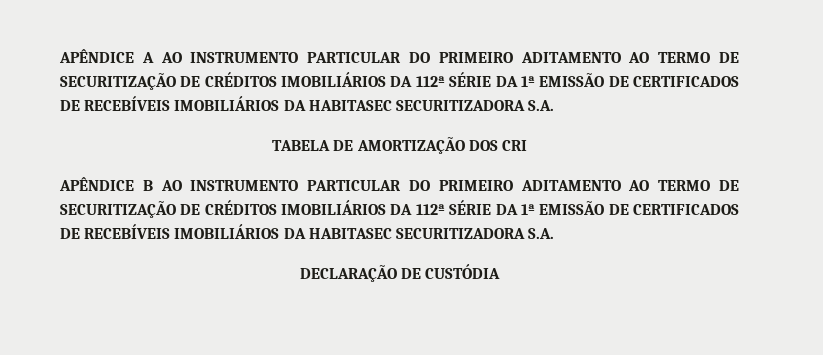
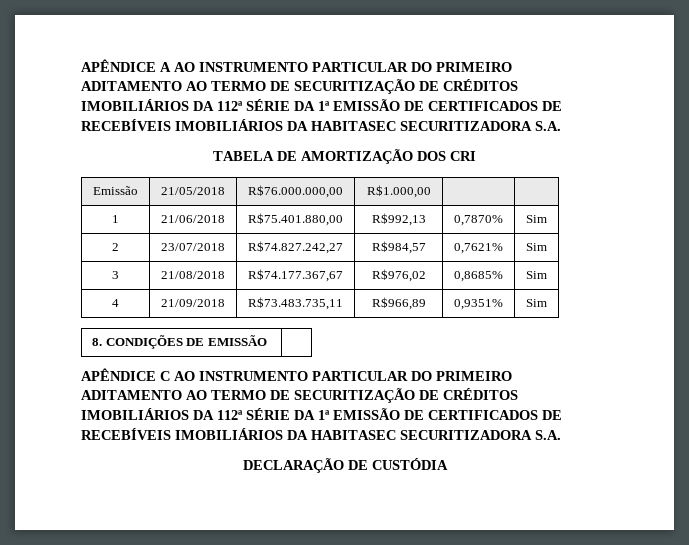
- APÊNDICE B AO INSTRUMENTO PARTICULAR DO PRIMEIRO ADITAMENTO AO TERMO DE SECURITIZAÇÃO DE CRÉDITOS IMOBILIÁRIOS DA 112ª SÉRIE DA 1ª EMISSÃO DE CERTIFICADOS DE RECEBÍVEIS IMOBILIÁRIOS DA HABITASEC SECURITIZADORA S.A.
+ Emissão | 21/05/2018 | R$76.000.000,00 | R$1.000,00 | |
+ 1 | 21/06/2018 | R$75.401.880,00 | R$992,13 | 0,7870% | Sim
+ 2 | 23/07/2018 | R$74.827.242,27 | R$984,57 | 0,7621% | Sim
+ 3 | 21/08/2018 | R$74.177.367,67 | R$976,02 | 0,8685% | Sim
+ 4 | 21/09/2018 | R$73.483.735,11 | R$966,89 | 0,9351% | Sim
+ 8. CONDIÇÕES DE EMISSÃO |
+ APÊNDICE C AO INSTRUMENTO PARTICULAR DO PRIMEIRO ADITAMENTO AO TERMO DE SECURITIZAÇÃO DE CRÉDITOS IMOBILIÁRIOS DA 112ª SÉRIE DA 1ª EMISSÃO DE CERTIFICADOS DE RECEBÍVEIS IMOBILIÁRIOS DA HABITASEC SECURITIZADORA S.A.

